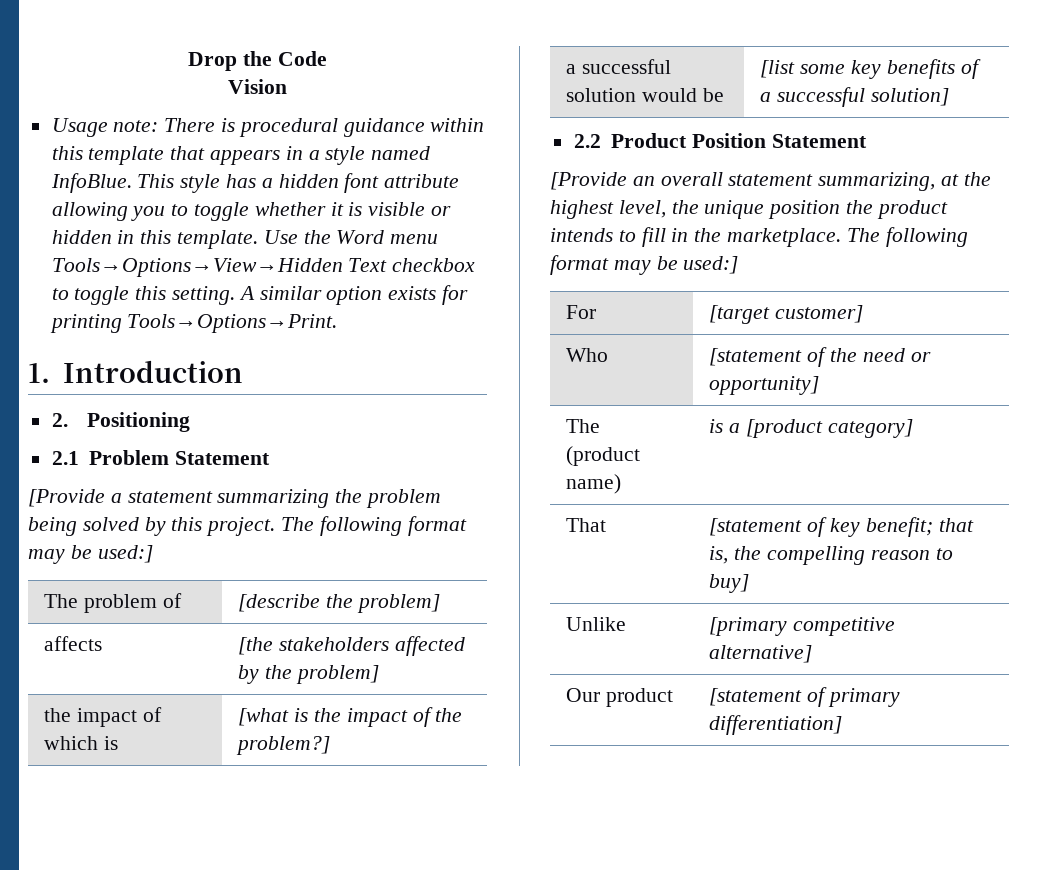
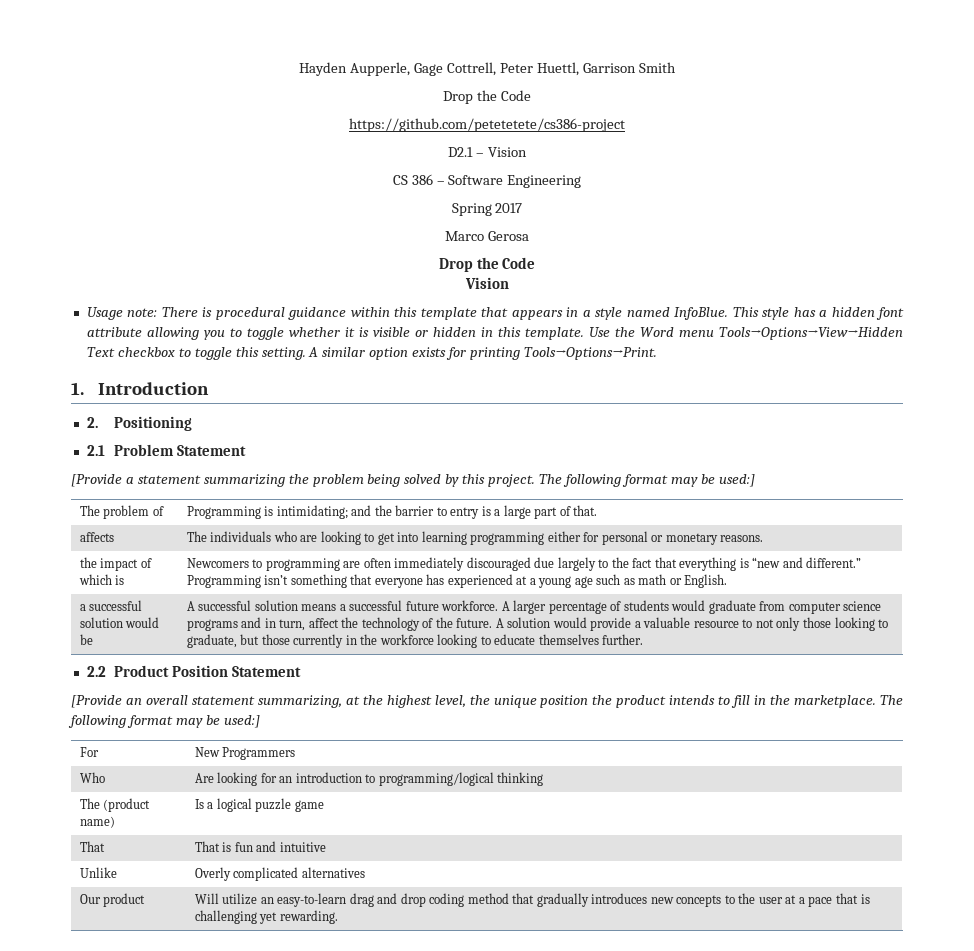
+ Hayden Aupperle, Gage Cottrell, Peter Huettl, Garrison Smith
+ Drop the Code
+ https://github.com/petetetete/cs386-project
+ D2.1 – Vision
+ CS 386 – Software Engineering
+ Spring 2017
+ Marco Gerosa
- The problem of | [describe the problem]
- affects | [the stakeholders affected by the problem]
+ The problem of | Programming is intimidating; and the barrier to entry is a large part of that.
+ affects | The individuals who are looking to get into learning programming either for personal or monetary reasons.
- the impact of which is | [what is the impact of the problem?]
+ the impact of which is | Newcomers to programming are often immediately discouraged due largely to the fact that everything is “new and different.” Programming isn’t something that everyone has experienced at a young age such as math or English.
- [list some key benefits of a successful solution]
+ A successful solution means a successful future workforce. A larger percentage of students would graduate from computer science programs and in turn, affect the technology of the future. A solution would provide a valuable resource to not only those looking to graduate, but those currently in the workforce looking to educate themselves further.
- For | [target customer]
+ For | New Programmers
- Who | [statement of the need or opportunity]
- The (product name) | is a [product category]
- That | [statement of key benefit; that is, the compelling reason to buy]
- Unlike | [primary competitive alternative]
- Our product | [statement of primary differentiation]
+ Who | Are looking for an introduction to programming/logical thinking
+ The (product name) | Is a logical puzzle game
+ That | That is fun and intuitive
+ Unlike | Overly complicated alternatives
+ Our product | Will utilize an easy-to-learn drag and drop coding method that gradually introduces new concepts to the user at a pace that is challenging yet rewarding.

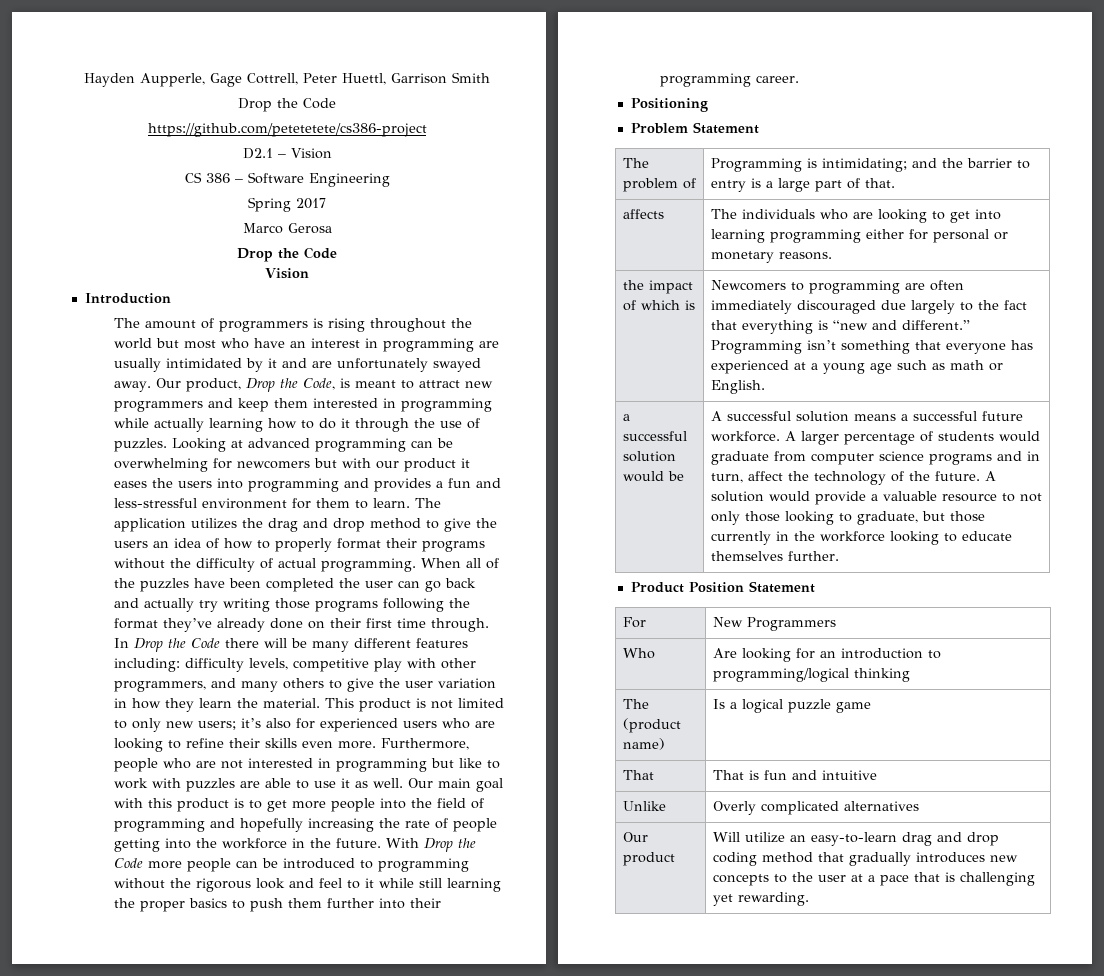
- Usage note: There is procedural guidance within this template that appears in a style named InfoBlue. This style has a hidden font attribute allowing you to toggle whether it is visible or hidden in this template. Use the Word menu Tools→Options→View→Hidden Text checkbox to toggle this setting. A similar option exists for printing Tools→Options→Print.
- 1. Introduction
- 2. Positioning
+ Introduction
+ The amount of programmers is rising throughout the world but most who have an interest in programming are usually intimidated by it and are unfortunately swayed away. Our product, Drop the Code, is meant to attract new programmers and keep them interested in programming while actually learning how to do it through the use of puzzles. Looking at advanced programming can be overwhelming for newcomers but with our product it eases the users into programming and provides a fun and less-stressful environment for them to learn. The application utilizes the drag and drop method to give the users an idea of how to properly format their programs without the difficulty of actual programming. When all of the puzzles have been completed the user can go back and actually try writing those programs following the format they’ve already done on their first time through. In Drop the Code there will be many different features including: difficulty levels, competitive play with other programmers, and many others to give the user variation in how they learn the material. This product is not limited to only new users; it’s also for experienced users who are looking to refine their skills even more. Furthermore, people who are not interested in programming but like to work with puzzles are able to use it as well. Our main goal with this product is to get more people into the field of programming and hopefully increasing the rate of people getting into the workforce in the future. With Drop the Code more people can be introduced to programming without the rigorous look and feel to it while still learning the proper basics to push them further into their programming career.
+ Positioning
- 2.1 Problem Statement
+ Problem Statement
- [Provide a statement summarizing the problem being solved by this project. The following format may be used:]
- 2.2 Product Position Statement
+ Product Position Statement
- [Provide an overall statement summarizing, at the highest level, the unique position the product intends to fill in the marketplace. The following format may be used:]

